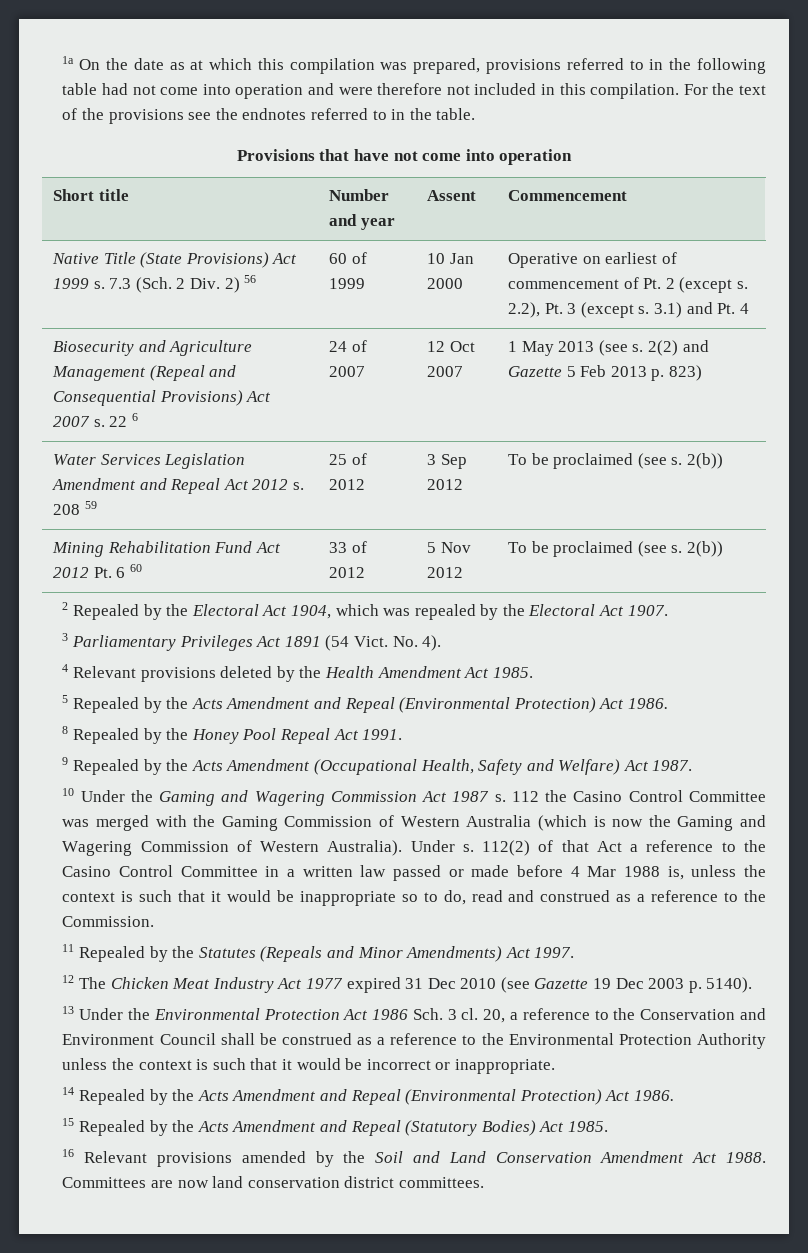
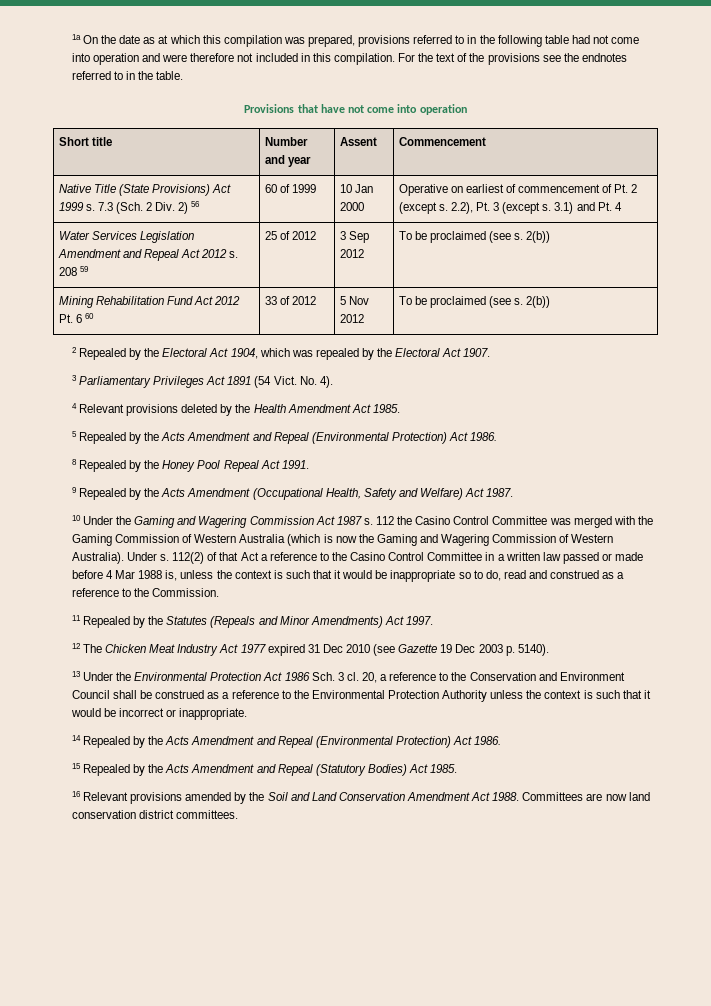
- Biosecurity and Agriculture Management (Repeal and Consequential Provisions) Act 2007 s. 22 6 | 24 of 2007 | 12 Oct 2007 | 1 May 2013 (see s. 2(2) and Gazette 5 Feb 2013 p. 823)

